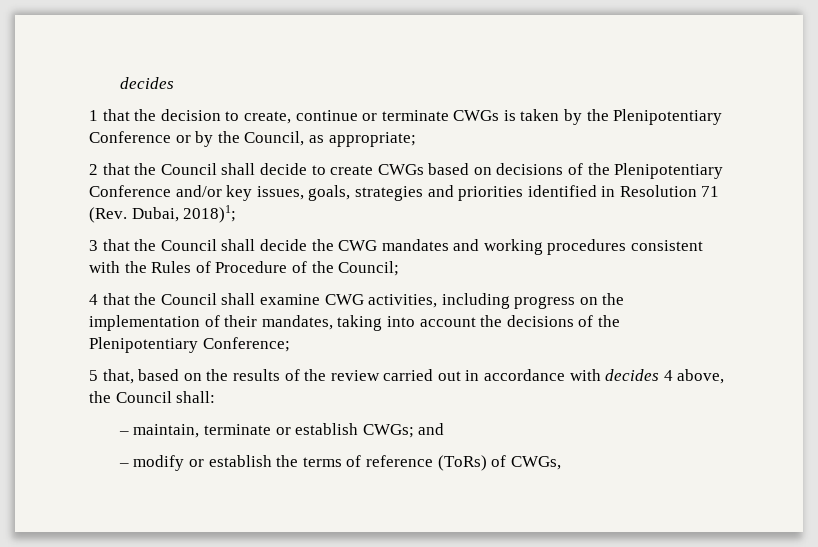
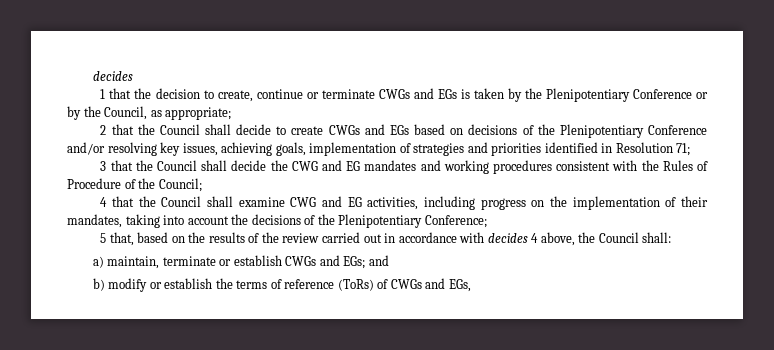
- 1 that the decision to create, continue or terminate CWGs is taken by the Plenipotentiary Conference or by the Council, as appropriate;
+ 1 that the decision to create, continue or terminate CWGs and EGs is taken by the Plenipotentiary Conference or by the Council, as appropriate;
- 2 that the Council shall decide to create CWGs based on decisions of the Plenipotentiary Conference and/or key issues, goals, strategies and priorities identified in Resolution 71 (Rev. Dubai, 2018)1;
+ 2 that the Council shall decide to create CWGs and EGs based on decisions of the Plenipotentiary Conference and/or resolving key issues, achieving goals, implementation of strategies and priorities identified in Resolution 71;
- 3 that the Council shall decide the CWG mandates and working procedures consistent with the Rules of Procedure of the Council;
+ 3 that the Council shall decide the CWG and EG mandates and working procedures consistent with the Rules of Procedure of the Council;
- 4 that the Council shall examine CWG activities, including progress on the implementation of their mandates, taking into account the decisions of the Plenipotentiary Conference;
+ 4 that the Council shall examine CWG and EG activities, including progress on the implementation of their mandates, taking into account the decisions of the Plenipotentiary Conference;
- – maintain, terminate or establish CWGs; and
+ a) maintain, terminate or establish CWGs and EGs; and
- – modify or establish the terms of reference (ToRs) of CWGs,
+ b) modify or establish the terms of reference (ToRs) of CWGs and EGs,

